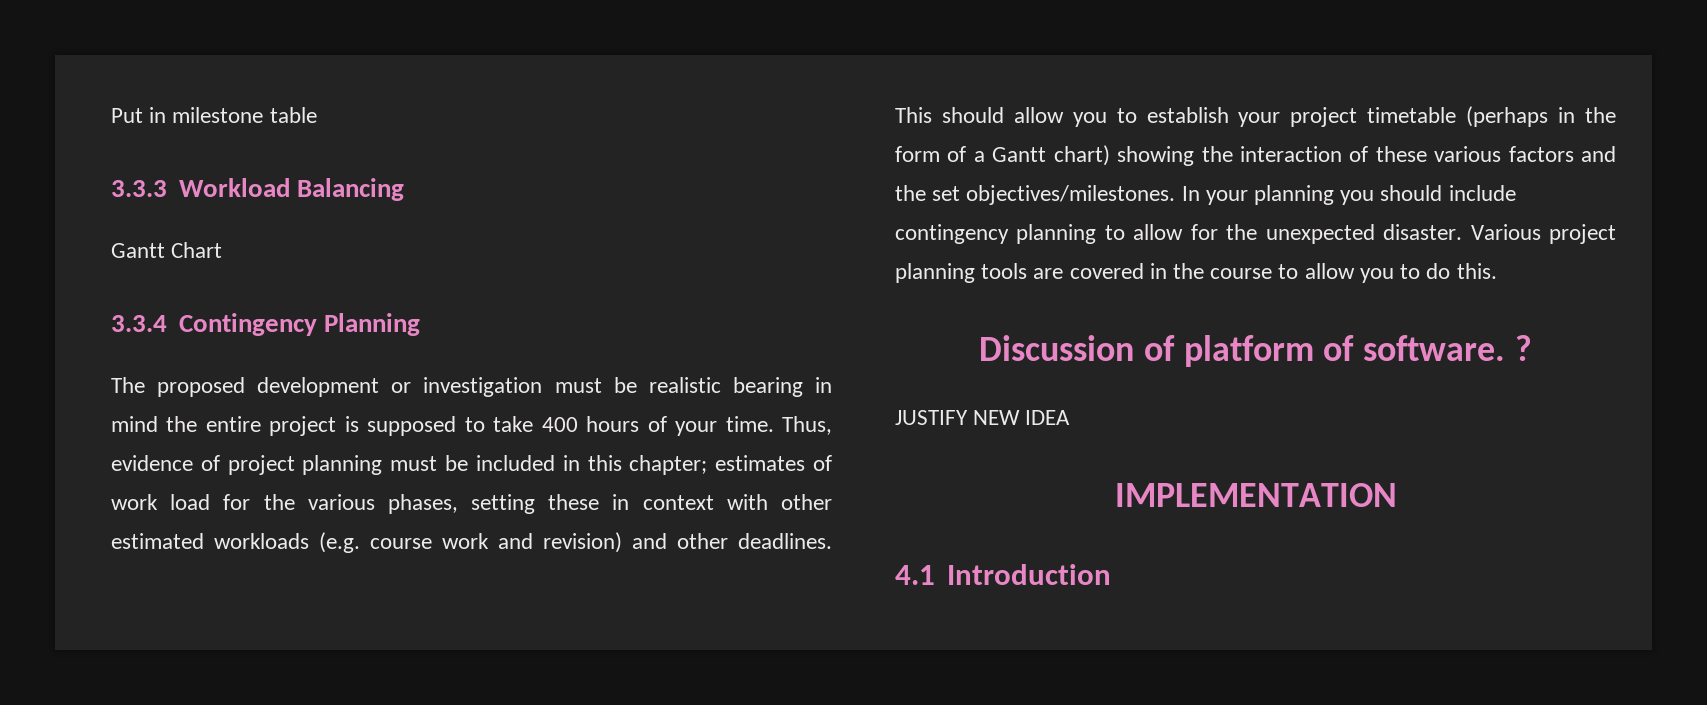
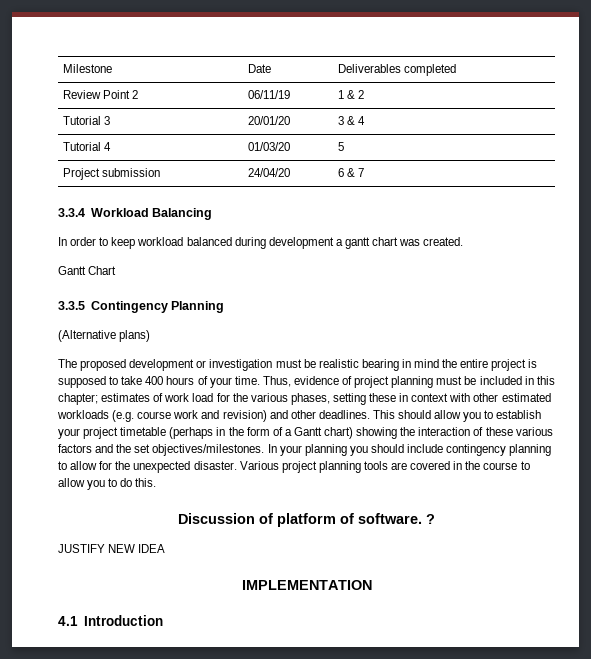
- Put in milestone table
- 3.3.3 Workload Balancing
+ Milestone | Date | Deliverables completed
+ Review Point 2 | 06/11/19 | 1 & 2
+ Tutorial 3 | 20/01/20 | 3 & 4
+ Tutorial 4 | 01/03/20 | 5
+ Project submission | 24/04/20 | 6 & 7
+ 3.3.4 Workload Balancing
+ In order to keep workload balanced during development a gantt chart was created.
- 3.3.4 Contingency Planning
+ 3.3.5 Contingency Planning
+ (Alternative plans)

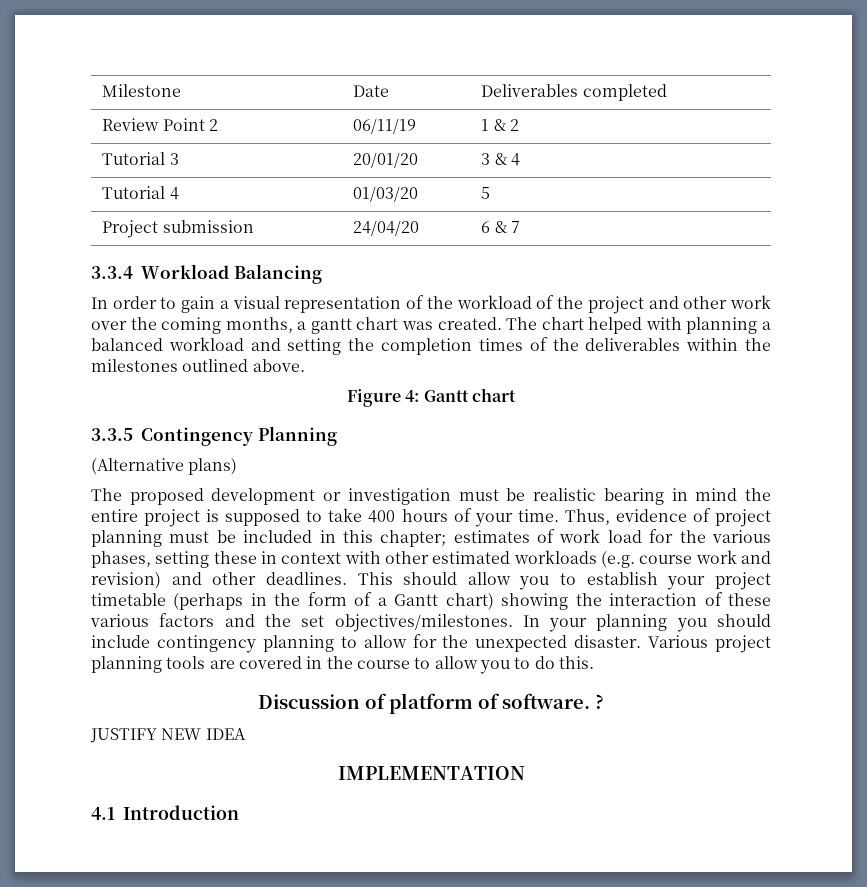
- In order to keep workload balanced during development a gantt chart was created.
- Gantt Chart
+ In order to gain a visual representation of the workload of the project and other work over the coming months, a gantt chart was created. The chart helped with planning a balanced workload and setting the completion times of the deliverables within the milestones outlined above.
+ Figure 4: Gantt chart

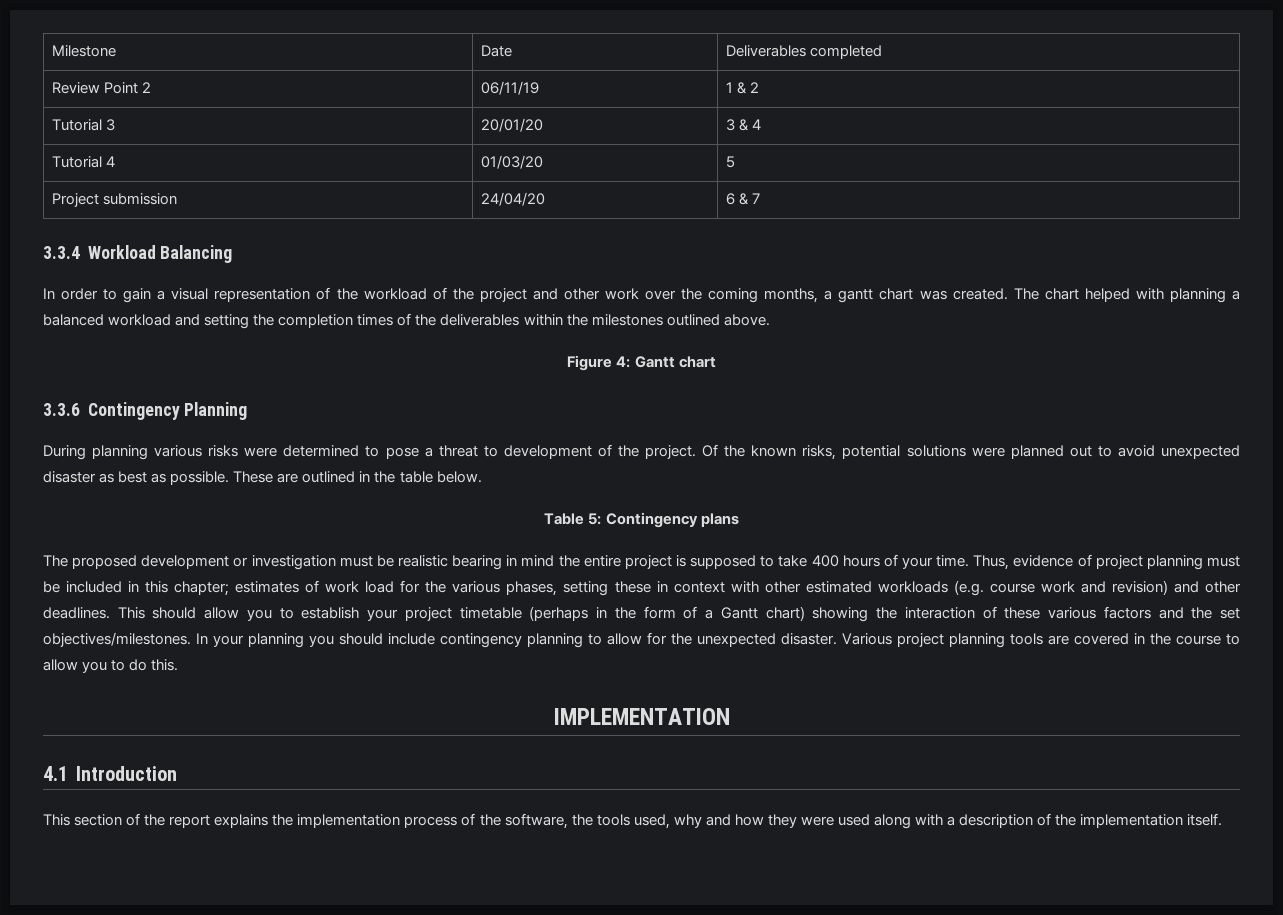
- 3.3.5 Contingency Planning
+ 3.3.6 Contingency Planning
- (Alternative plans)
+ During planning various risks were determined to pose a threat to development of the project. Of the known risks, potential solutions were planned out to avoid unexpected disaster as best as possible. These are outlined in the table below.
+ Table 5: Contingency plans
- Discussion of platform of software. ?
- JUSTIFY NEW IDEA
  IMPLEMENTATION
  4.1 Introduction
+ This section of the report explains the implementation process of the software, the tools used, why and how they were used along with a description of the implementation itself.

